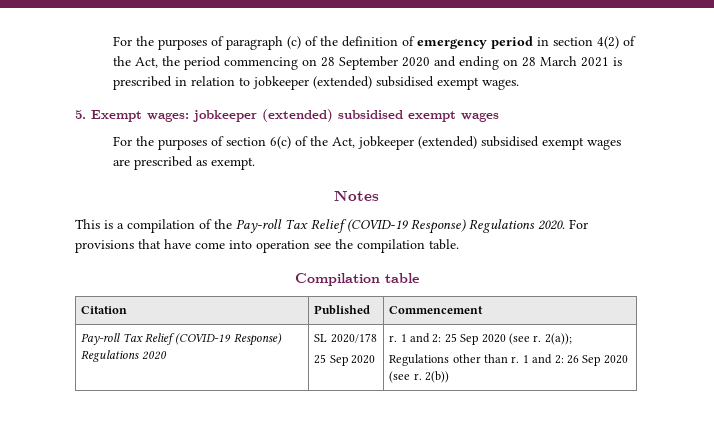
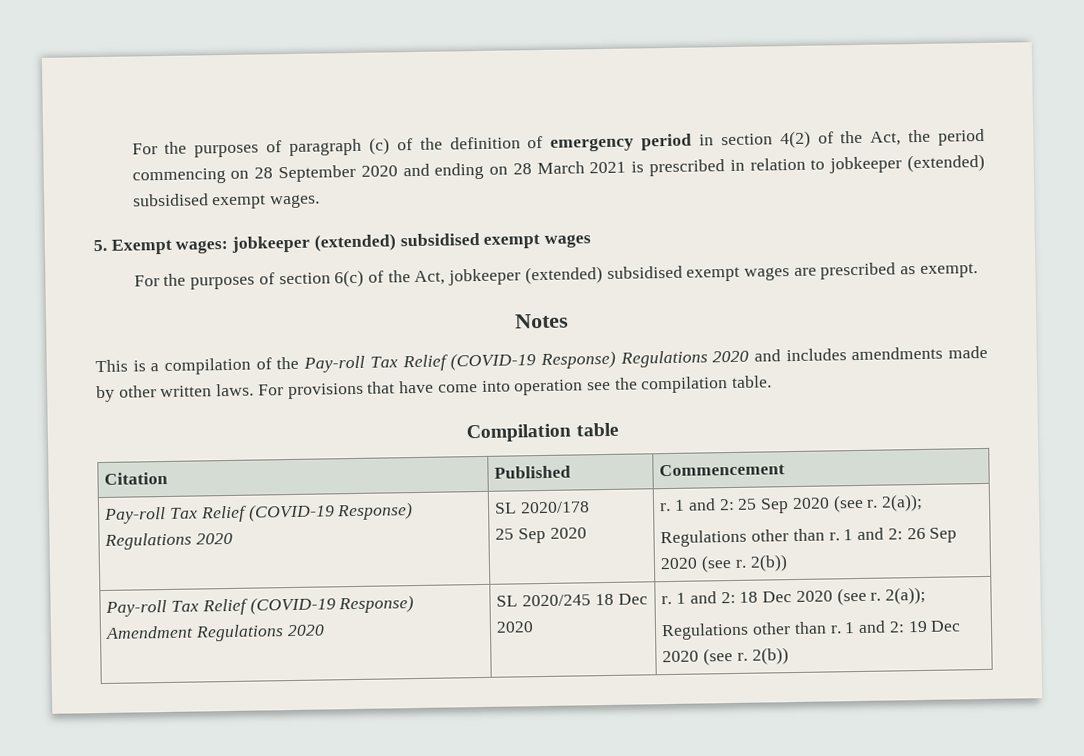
- This is a compilation of the Pay-roll Tax Relief (COVID-19 Response) Regulations 2020.
+ This is a compilation of the Pay-roll Tax Relief (COVID-19 Response) Regulations 2020 and includes amendments made by other written laws.
+ Pay-roll Tax Relief (COVID-19 Response) Amendment Regulations 2020 | SL 2020/245 18 Dec 2020 | r. 1 and 2: 18 Dec 2020 (see r. 2(a));
+ Regulations other than r. 1 and 2: 19 Dec 2020 (see r. 2(b))

